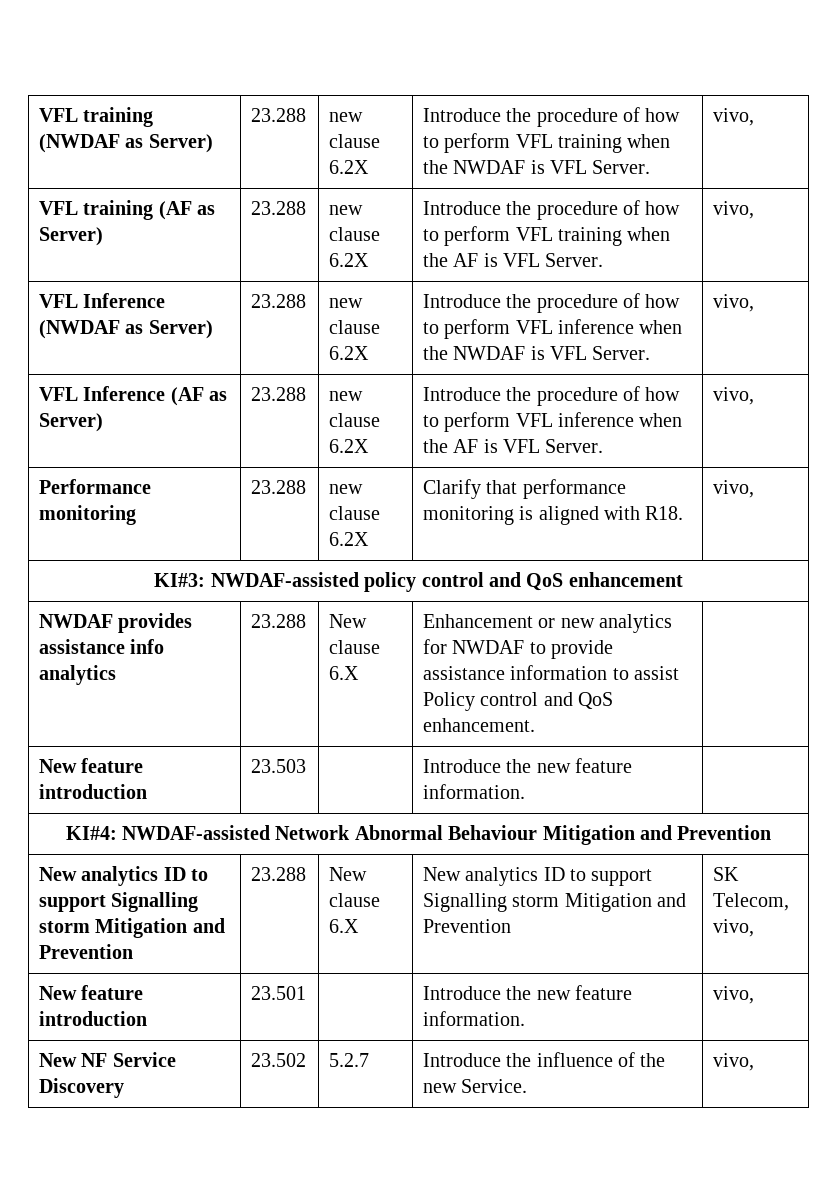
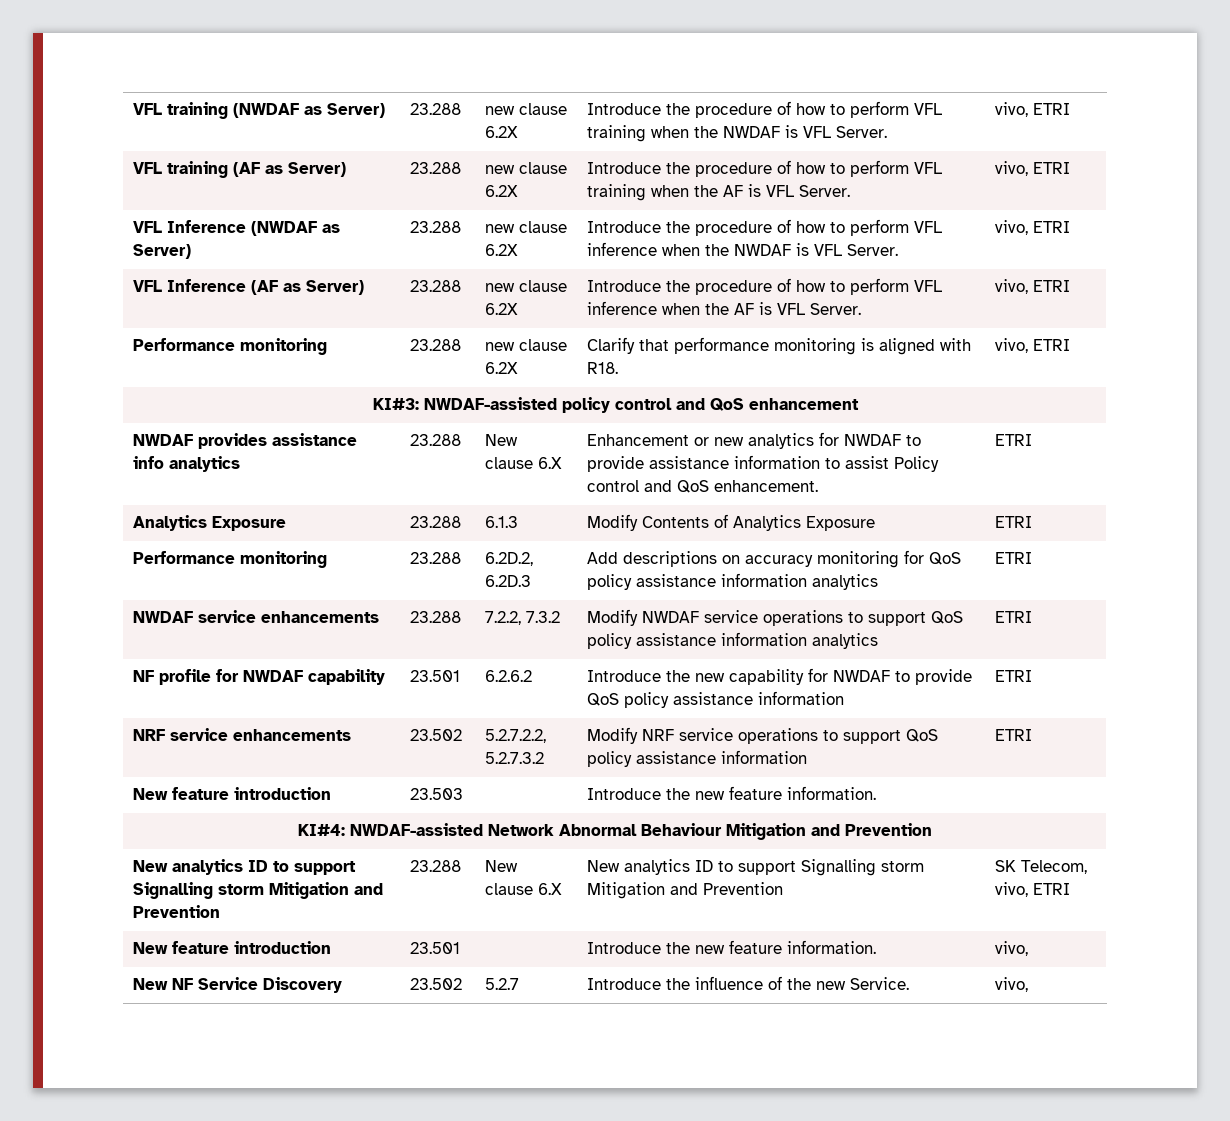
- VFL training (NWDAF as Server) | 23.288 | new clause 6.2X | Introduce the procedure of how to perform VFL training when the NWDAF is VFL Server. | vivo,
+ VFL training (NWDAF as Server) | 23.288 | new clause 6.2X | Introduce the procedure of how to perform VFL training when the NWDAF is VFL Server. | vivo, ETRI
- VFL training (AF as Server) | 23.288 | new clause 6.2X | Introduce the procedure of how to perform VFL training when the AF is VFL Server. | vivo,
+ VFL training (AF as Server) | 23.288 | new clause 6.2X | Introduce the procedure of how to perform VFL training when the AF is VFL Server. | vivo, ETRI
- VFL Inference (NWDAF as Server) | 23.288 | new clause 6.2X | Introduce the procedure of how to perform VFL inference when the NWDAF is VFL Server. | vivo,
+ VFL Inference (NWDAF as Server) | 23.288 | new clause 6.2X | Introduce the procedure of how to perform VFL inference when the NWDAF is VFL Server. | vivo, ETRI
- VFL Inference (AF as Server) | 23.288 | new clause 6.2X | Introduce the procedure of how to perform VFL inference when the AF is VFL Server. | vivo,
+ VFL Inference (AF as Server) | 23.288 | new clause 6.2X | Introduce the procedure of how to perform VFL inference when the AF is VFL Server. | vivo, ETRI
- Performance monitoring | 23.288 | new clause 6.2X | Clarify that performance monitoring is aligned with R18. | vivo,
+ Performance monitoring | 23.288 | new clause 6.2X | Clarify that performance monitoring is aligned with R18. | vivo, ETRI
- NWDAF provides assistance info analytics | 23.288 | New clause 6.X | Enhancement or new analytics for NWDAF to provide assistance information to assist Policy control and QoS enhancement. |
+ NWDAF provides assistance info analytics | 23.288 | New clause 6.X | Enhancement or new analytics for NWDAF to provide assistance information to assist Policy control and QoS enhancement. | ETRI
+ Analytics Exposure | 23.288 | 6.1.3 | Modify Contents of Analytics Exposure | ETRI
+ Performance monitoring | 23.288 | 6.2D.2, 6.2D.3 | Add descriptions on accuracy monitoring for QoS policy assistance information analytics | ETRI
+ NWDAF service enhancements | 23.288 | 7.2.2, 7.3.2 | Modify NWDAF service operations to support QoS policy assistance information analytics | ETRI
+ NF profile for NWDAF capability | 23.501 | 6.2.6.2 | Introduce the new capability for NWDAF to provide QoS policy assistance information | ETRI
+ NRF service enhancements | 23.502 | 5.2.7.2.2, 5.2.7.3.2 | Modify NRF service operations to support QoS policy assistance information | ETRI
- New analytics ID to support Signalling storm Mitigation and Prevention | 23.288 | New clause 6.X | New analytics ID to support Signalling storm Mitigation and Prevention | SK Telecom, vivo,
+ New analytics ID to support Signalling storm Mitigation and Prevention | 23.288 | New clause 6.X | New analytics ID to support Signalling storm Mitigation and Prevention | SK Telecom, vivo, ETRI

